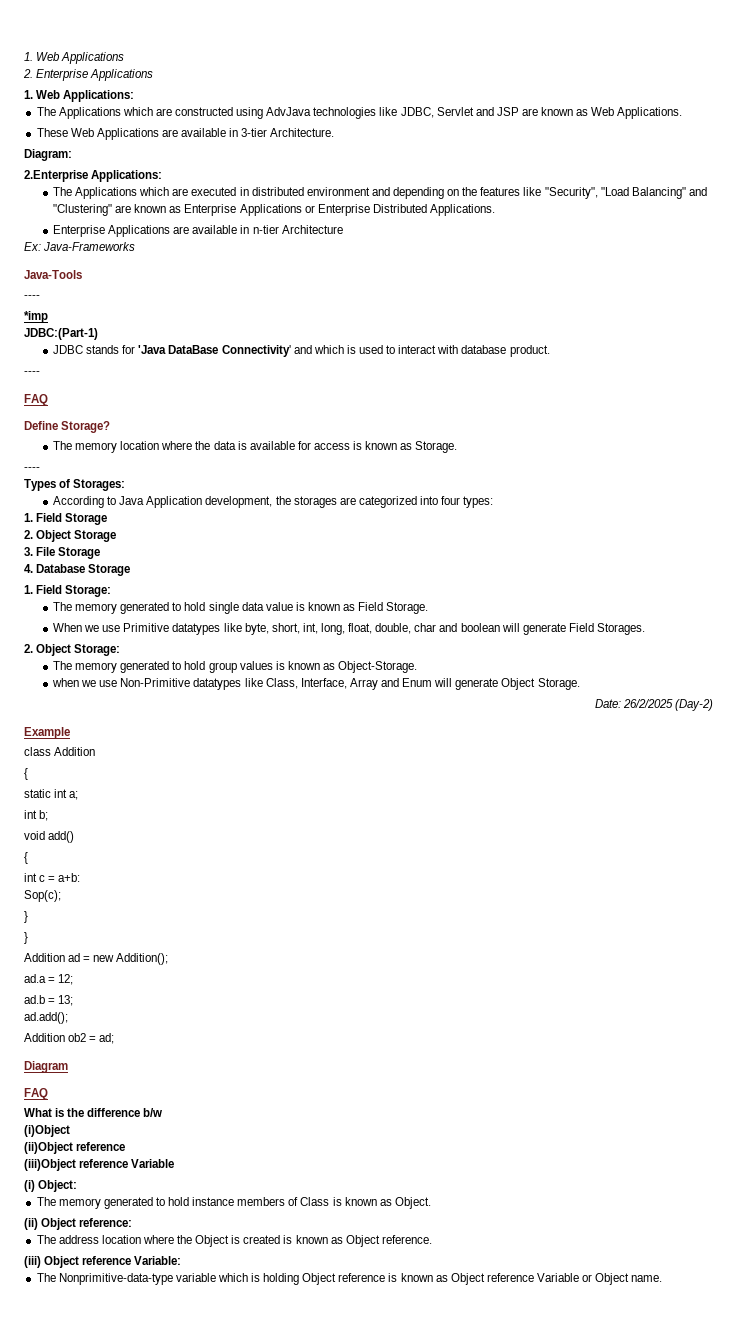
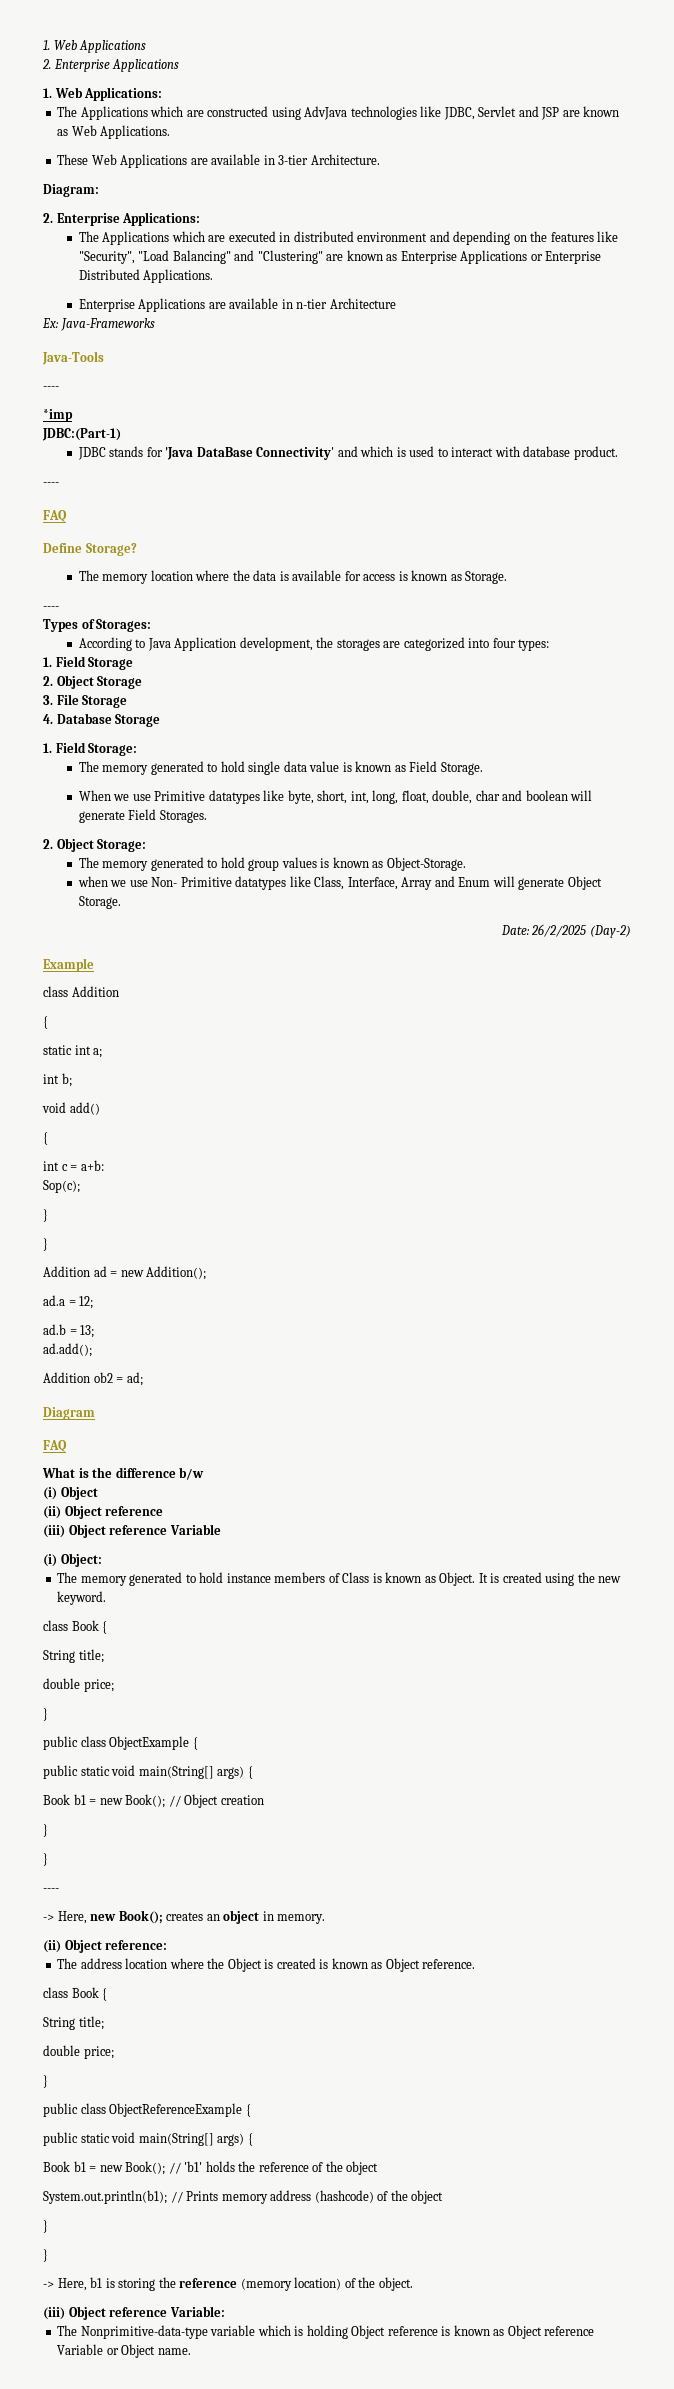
- 2.Enterprise Applications:
+ 2. Enterprise Applications:
- when we use Non-Primitive datatypes like Class, Interface, Array and Enum will generate Object Storage.
+ when we use Non- Primitive datatypes like Class, Interface, Array and Enum will generate Object Storage.
- (i)Object
- (ii)Object reference
+ (i) Object
+ (ii) Object reference
- (iii)Object reference Variable
+ (iii) Object reference Variable
+ It is created using the new keyword.
+ class Book {
+ String title;
+ double price;
+ }
+ public class ObjectExample {
+ public static void main(String[] args) {
+ Book b1 = new Book(); // Object creation
+ }
+ }
+ ----
+ -> Here, new Book(); creates an object in memory.
  The address location where the Object is created is known as Object reference.
+ class Book {
+ String title;
+ double price;
+ }
+ public class ObjectReferenceExample {
+ public static void main(String[] args) {
+ Book b1 = new Book(); // 'b1' holds the reference of the object
+ System.out.println(b1); // Prints memory address (hashcode) of the object
+ }
+ }
+ -> Here, b1 is storing the reference (memory location) of the object.

